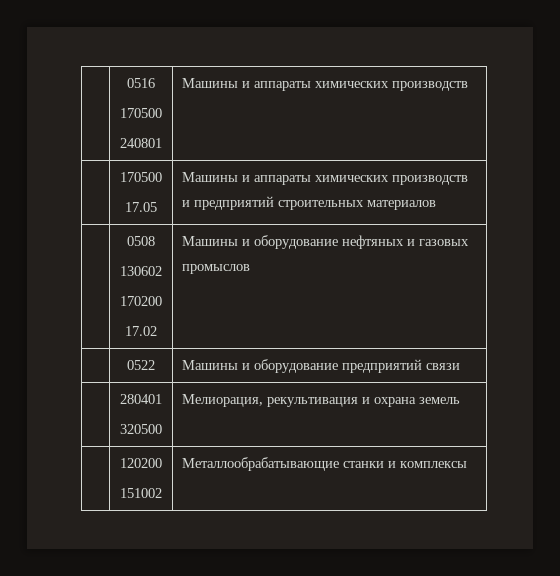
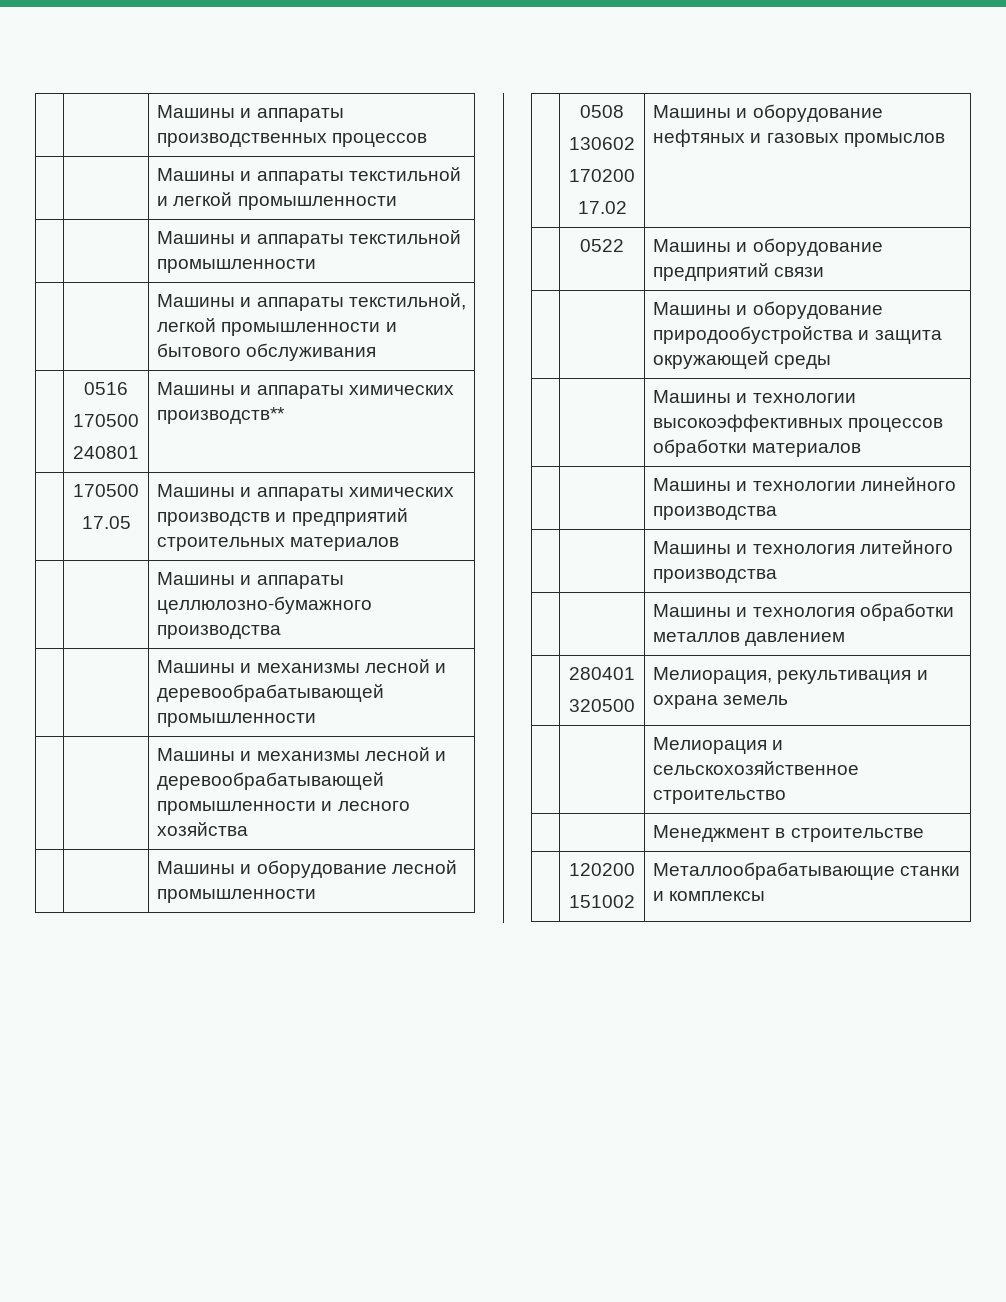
+ | | Машины и аппараты производственных процессов
+ | | Машины и аппараты текстильной и легкой промышленности
+ | | Машины и аппараты текстильной промышленности
+ | | Машины и аппараты текстильной, легкой промышленности и бытового обслуживания
  | 0516
  170500
- 240801 | Машины и аппараты химических производств
+ 240801 | Машины и аппараты химических производств**
+ | | Машины и аппараты целлюлозно-бумажного производства
+ | | Машины и механизмы лесной и деревообрабатывающей промышленности
+ | | Машины и механизмы лесной и деревообрабатывающей промышленности и лесного хозяйства
+ | | Машины и оборудование лесной промышленности
+ | | Машины и оборудование природообустройства и защита окружающей среды
+ | | Машины и технологии высокоэффективных процессов обработки материалов
+ | | Машины и технологии линейного производства
+ | | Машины и технология литейного производства
+ | | Машины и технология обработки металлов давлением
+ | | Мелиорация и сельскохозяйственное строительство
+ | | Менеджмент в строительстве

